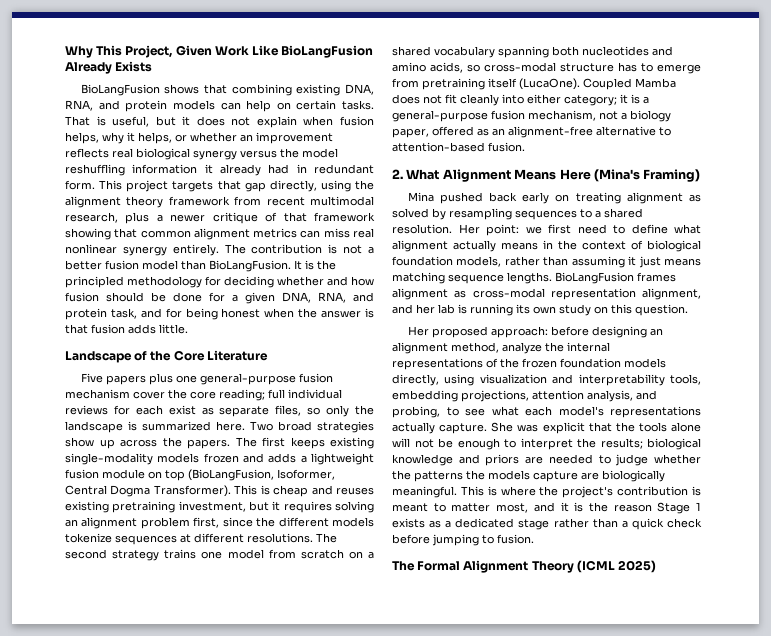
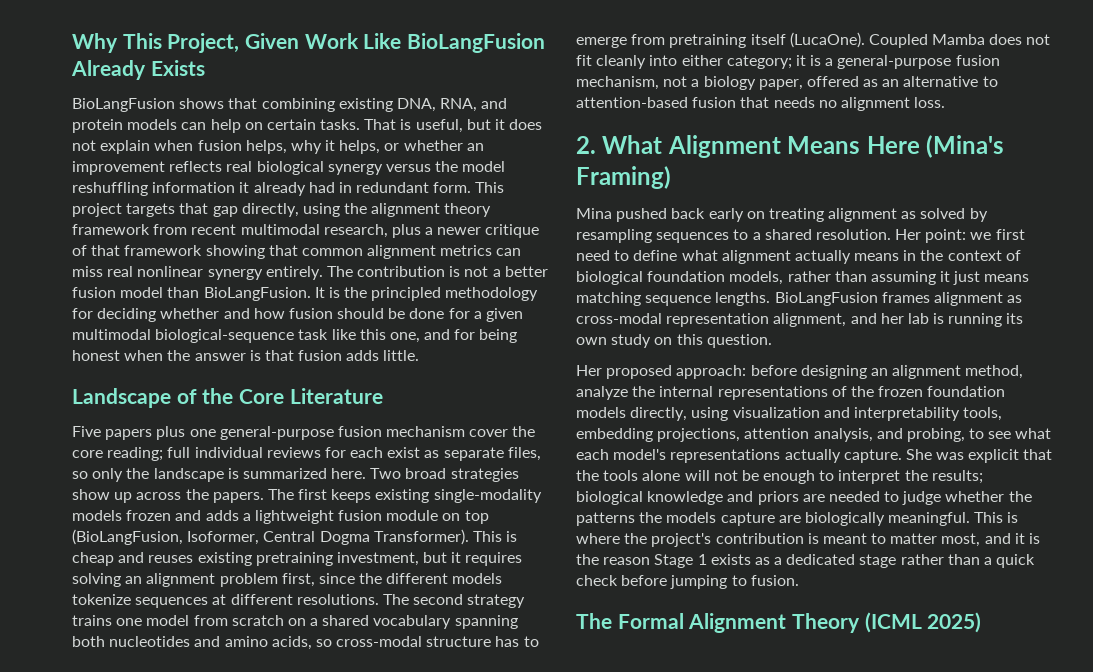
- It is the principled methodology for deciding whether and how fusion should be done for a given DNA, RNA, and protein task, and for being honest when the answer is that fusion adds little.
+ It is the principled methodology for deciding whether and how fusion should be done for a given multimodal biological-sequence task like this one, and for being honest when the answer is that fusion adds little.
- Coupled Mamba does not fit cleanly into either category; it is a general-purpose fusion mechanism, not a biology paper, offered as an alignment-free alternative to attention-based fusion.
+ Coupled Mamba does not fit cleanly into either category; it is a general-purpose fusion mechanism, not a biology paper, offered as an alternative to attention-based fusion that needs no alignment loss.

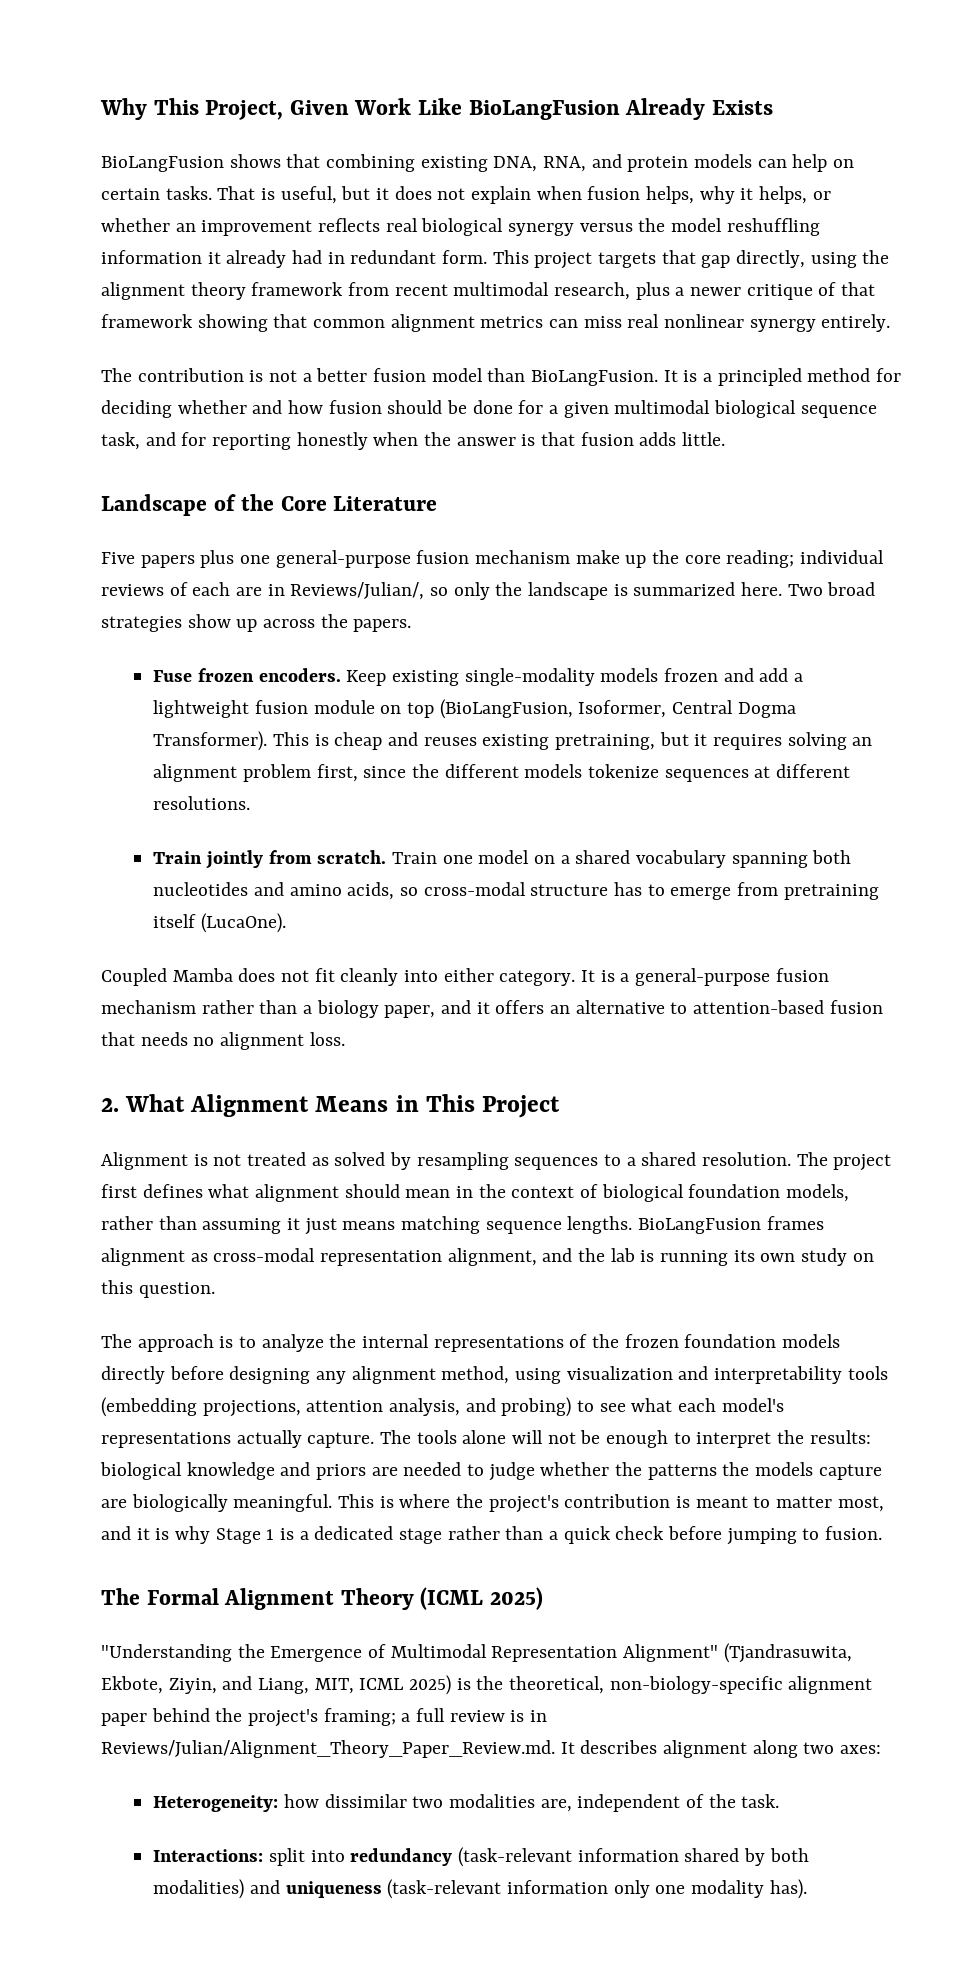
- This project targets that gap directly, using the alignment theory framework from recent multimodal research, plus a newer critique of that framework showing that common alignment metrics can miss real nonlinear synergy entirely. The contribution is not a better fusion model than BioLangFusion.
+ This project targets that gap directly, using the alignment theory framework from recent multimodal research, plus a newer critique of that framework showing that common alignment metrics can miss real nonlinear synergy entirely.
+ The contribution is not a better fusion model than BioLangFusion.
- It is the principled methodology for deciding whether and how fusion should be done for a given multimodal biological-sequence task like this one, and for being honest when the answer is that fusion adds little.
+ It is a principled method for deciding whether and how fusion should be done for a given multimodal biological sequence task, and for reporting honestly when the answer is that fusion adds little.
- Five papers plus one general-purpose fusion mechanism cover the core reading; full individual reviews for each exist as separate files, so only the landscape is summarized here.
+ Five papers plus one general-purpose fusion mechanism make up the core reading; individual reviews of each are in Reviews/Julian/, so only the landscape is summarized here.
- Two broad strategies show up across the papers. The first keeps existing single-modality models frozen and adds a lightweight fusion module on top (BioLangFusion, Isoformer, Central Dogma Transformer).
+ Two broad strategies show up across the papers.
+ Fuse frozen encoders. Keep existing single-modality models frozen and add a lightweight fusion module on top (BioLangFusion, Isoformer, Central Dogma Transformer).
- This is cheap and reuses existing pretraining investment, but it requires solving an alignment problem first, since the different models tokenize sequences at different resolutions. The second strategy trains one model from scratch on a shared vocabulary spanning both nucleotides and amino acids, so cross-modal structure has to emerge from pretraining itself (LucaOne). Coupled Mamba does not fit cleanly into either category; it is a general-purpose fusion mechanism, not a biology paper, offered as an alternative to attention-based fusion that needs no alignment loss.
+ This is cheap and reuses existing pretraining, but it requires solving an alignment problem first, since the different models tokenize sequences at different resolutions.
+ Train jointly from scratch. Train one model on a shared vocabulary spanning both nucleotides and amino acids, so cross-modal structure has to emerge from pretraining itself (LucaOne).
+ Coupled Mamba does not fit cleanly into either category. It is a general-purpose fusion mechanism rather than a biology paper, and it offers an alternative to attention-based fusion that needs no alignment loss.
- 2. What Alignment Means Here (Mina's Framing)
- Mina pushed back early on treating alignment as solved by resampling sequences to a shared resolution.
+ 2. What Alignment Means in This Project
+ Alignment is not treated as solved by resampling sequences to a shared resolution.
- Her point: we first need to define what alignment actually means in the context of biological foundation models, rather than assuming it just means matching sequence lengths.
+ The project first defines what alignment should mean in the context of biological foundation models, rather than assuming it just means matching sequence lengths.
- BioLangFusion frames alignment as cross-modal representation alignment, and her lab is running its own study on this question.
+ BioLangFusion frames alignment as cross-modal representation alignment, and the lab is running its own study on this question.
- Her proposed approach: before designing an alignment method, analyze the internal representations of the frozen foundation models directly, using visualization and interpretability tools, embedding projections, attention analysis, and probing, to see what each model's representations actually capture.
+ The approach is to analyze the internal representations of the frozen foundation models directly before designing any alignment method, using visualization and interpretability tools (embedding projections, attention analysis, and probing) to see what each model's representations actually capture.
- She was explicit that the tools alone will not be enough to interpret the results; biological knowledge and priors are needed to judge whether the patterns the models capture are biologically meaningful.
+ The tools alone will not be enough to interpret the results: biological knowledge and priors are needed to judge whether the patterns the models capture are biologically meaningful.
- This is where the project's contribution is meant to matter most, and it is the reason Stage 1 exists as a dedicated stage rather than a quick check before jumping to fusion.
+ This is where the project's contribution is meant to matter most, and it is why Stage 1 is a dedicated stage rather than a quick check before jumping to fusion.
+ "Understanding the Emergence of Multimodal Representation Alignment" (Tjandrasuwita, Ekbote, Ziyin, and Liang, MIT, ICML 2025) is the theoretical, non-biology-specific alignment paper behind the project's framing; a full review is in Reviews/Julian/Alignment_Theory_Paper_Review.md. It describes alignment along two axes:
+ Heterogeneity: how dissimilar two modalities are, independent of the task.
+ Interactions: split into redundancy (task-relevant information shared by both modalities) and uniqueness (task-relevant information only one modality has).

